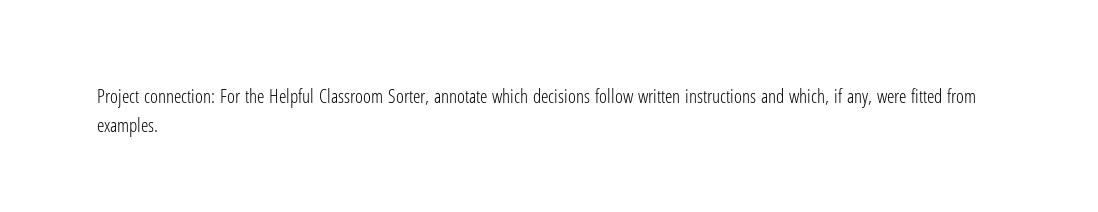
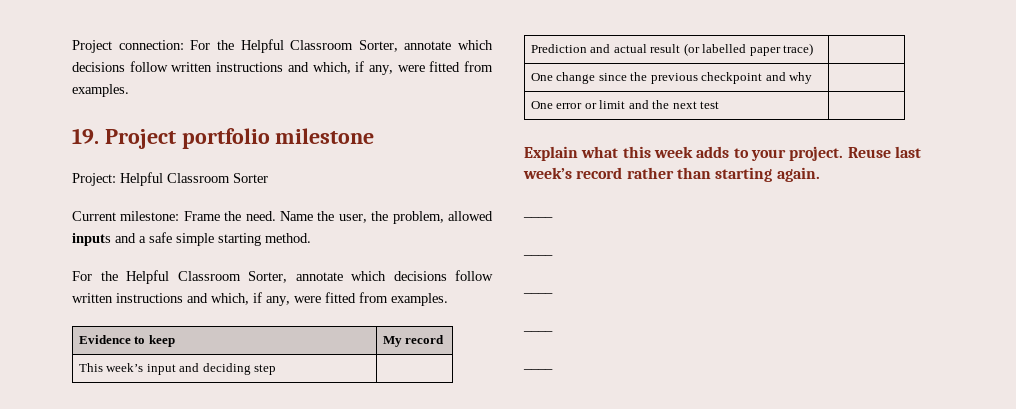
+ 19. Project portfolio milestone
+ Project: Helpful Classroom Sorter
+ Current milestone: Frame the need. Name the user, the problem, allowed inputs and a safe simple starting method.
+ For the Helpful Classroom Sorter, annotate which decisions follow written instructions and which, if any, were fitted from examples.
+ Evidence to keep | My record
+ This week’s input and deciding step |
+ Prediction and actual result (or labelled paper trace) |
+ One change since the previous checkpoint and why |
+ One error or limit and the next test |
+ Explain what this week adds to your project. Reuse last week’s record rather than starting again.
+ ____
+ ____
+ ____
+ ____
+ ____

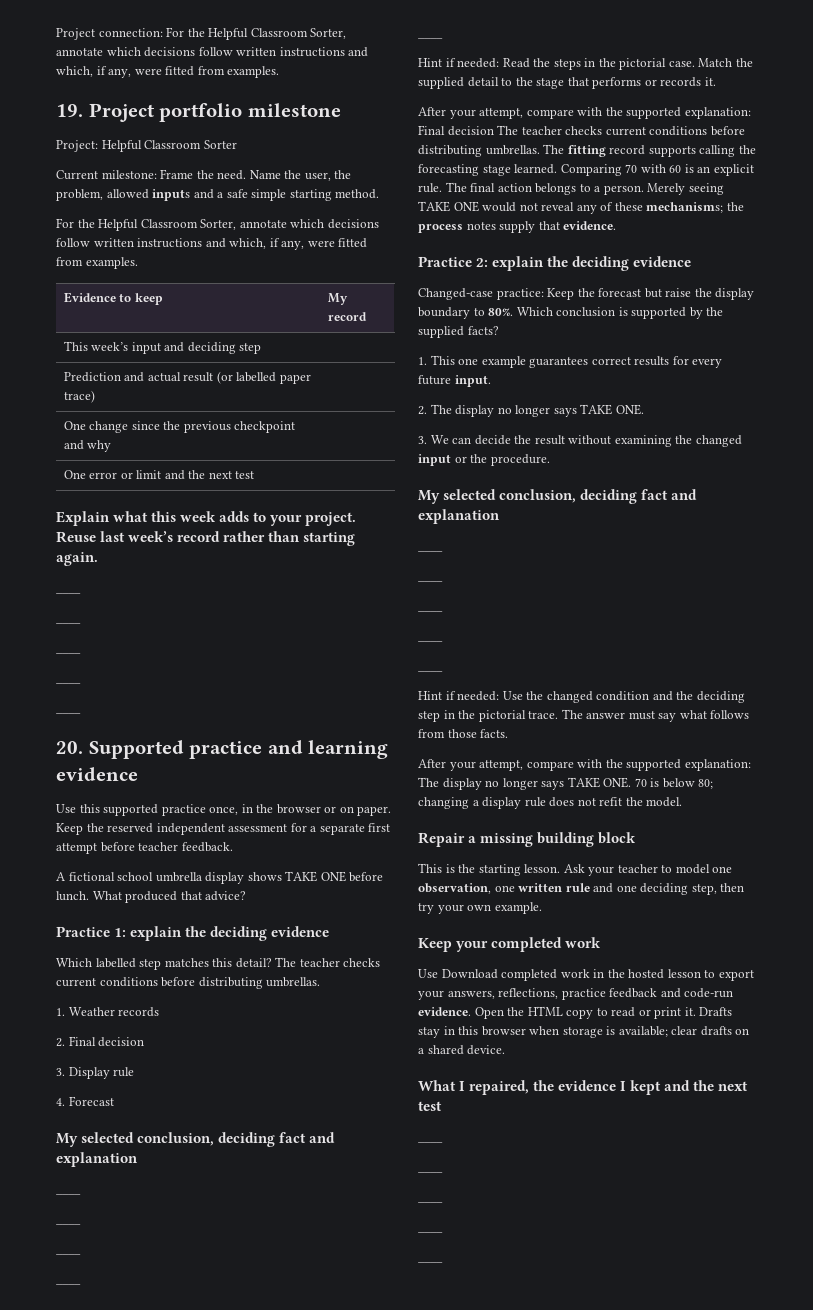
+ 20. Supported practice and learning evidence
+ Use this supported practice once, in the browser or on paper. Keep the reserved independent assessment for a separate first attempt before teacher feedback.
+ A fictional school umbrella display shows TAKE ONE before lunch. What produced that advice?
+ Practice 1: explain the deciding evidence
+ Which labelled step matches this detail? The teacher checks current conditions before distributing umbrellas.
+ 1. Weather records
+ 2. Final decision
+ 3. Display rule
+ 4. Forecast
+ My selected conclusion, deciding fact and explanation
+ ____
+ ____
+ ____
+ ____
+ ____
+ Hint if needed: Read the steps in the pictorial case. Match the supplied detail to the stage that performs or records it.
+ After your attempt, compare with the supported explanation: Final decision The teacher checks current conditions before distributing umbrellas. The fitting record supports calling the forecasting stage learned. Comparing 70 with 60 is an explicit rule. The final action belongs to a person. Merely seeing TAKE ONE would not reveal any of these mechanisms; the process notes supply that evidence.
+ Practice 2: explain the deciding evidence
+ Changed-case practice: Keep the forecast but raise the display boundary to 80%. Which conclusion is supported by the supplied facts?
+ 1. This one example guarantees correct results for every future input.
+ 2. The display no longer says TAKE ONE.
+ 3. We can decide the result without examining the changed input or the procedure.
+ My selected conclusion, deciding fact and explanation
+ ____
+ ____
+ ____
+ ____
+ ____
+ Hint if needed: Use the changed condition and the deciding step in the pictorial trace. The answer must say what follows from those facts.
+ After your attempt, compare with the supported explanation: The display no longer says TAKE ONE. 70 is below 80; changing a display rule does not refit the model.
+ Repair a missing building block
+ This is the starting lesson. Ask your teacher to model one observation, one written rule and one deciding step, then try your own example.
+ Keep your completed work
+ Use Download completed work in the hosted lesson to export your answers, reflections, practice feedback and code-run evidence. Open the HTML copy to read or print it. Drafts stay in this browser when storage is available; clear drafts on a shared device.
+ What I repaired, the evidence I kept and the next test
+ ____
+ ____
+ ____
+ ____
+ ____

